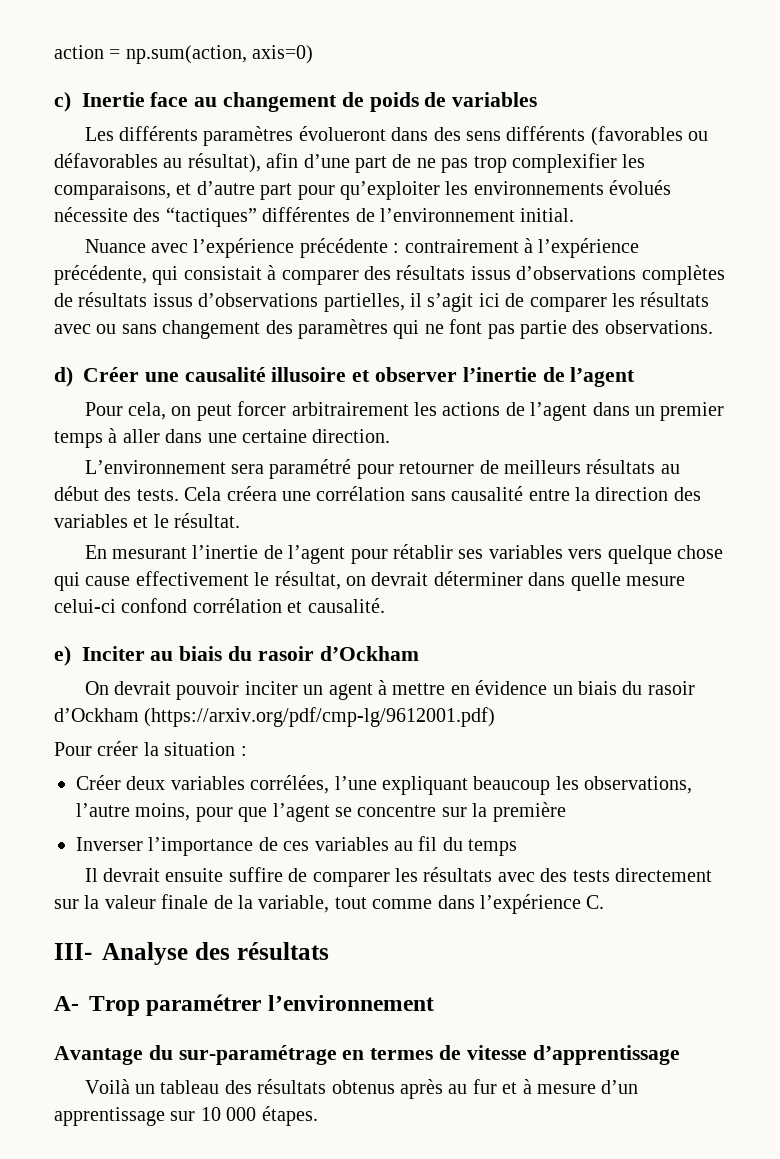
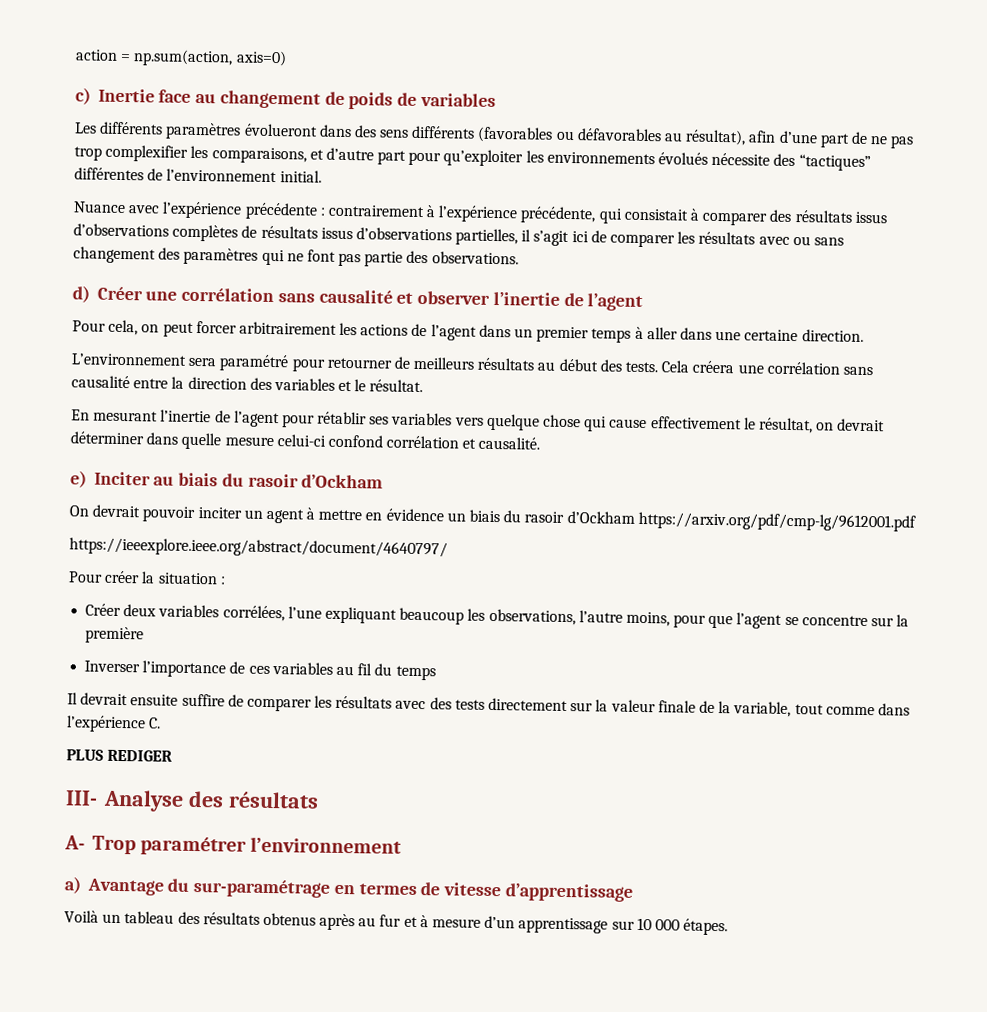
- d) Créer une causalité illusoire et observer l’inertie de l’agent
+ d) Créer une corrélation sans causalité et observer l’inertie de l’agent
- On devrait pouvoir inciter un agent à mettre en évidence un biais du rasoir d’Ockham (https://arxiv.org/pdf/cmp-lg/9612001.pdf)
+ On devrait pouvoir inciter un agent à mettre en évidence un biais du rasoir d’Ockham https://arxiv.org/pdf/cmp-lg/9612001.pdf
+ https://ieeexplore.ieee.org/abstract/document/4640797/
+ PLUS REDIGER
- Avantage du sur-paramétrage en termes de vitesse d’apprentissage
+ a) Avantage du sur-paramétrage en termes de vitesse d’apprentissage

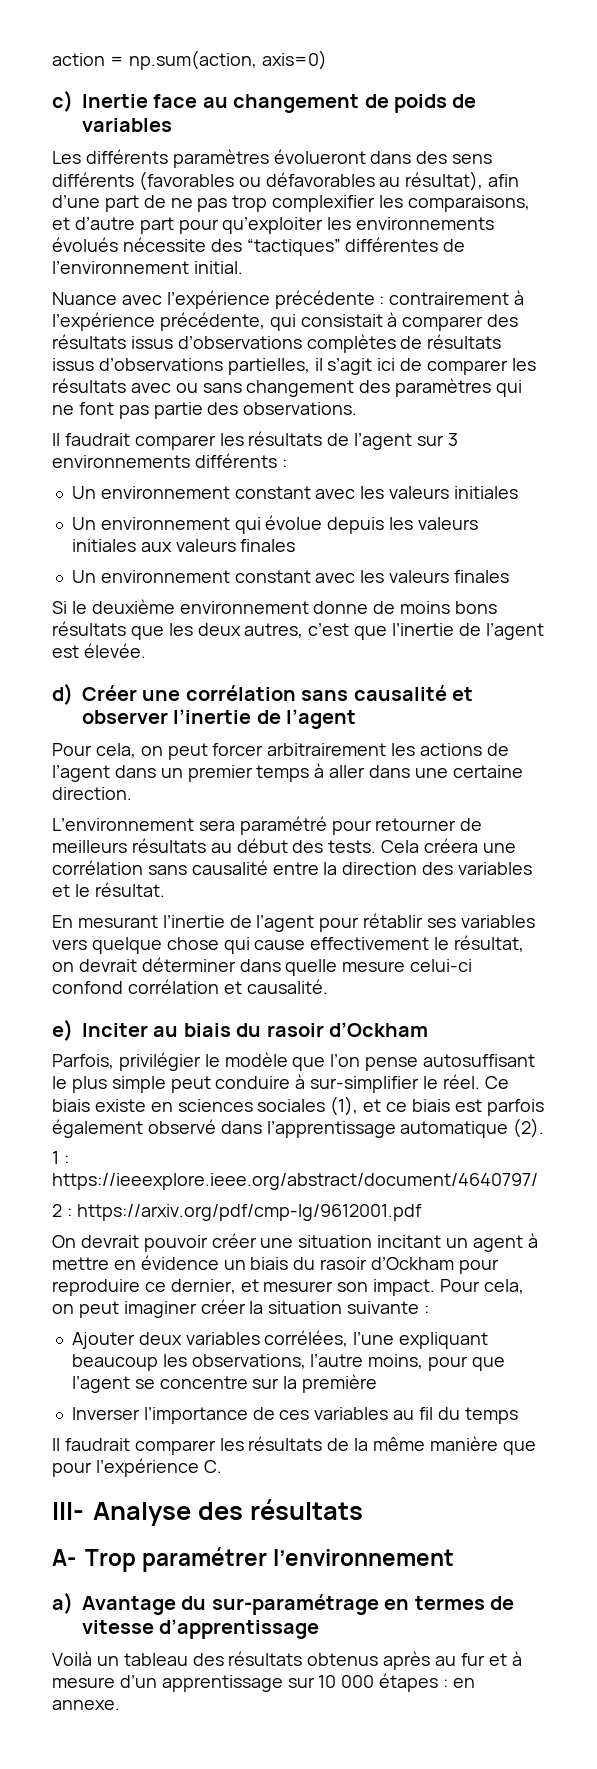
+ Il faudrait comparer les résultats de l’agent sur 3 environnements différents :
+ Un environnement constant avec les valeurs initiales
+ Un environnement qui évolue depuis les valeurs initiales aux valeurs finales
+ Un environnement constant avec les valeurs finales
+ Si le deuxième environnement donne de moins bons résultats que les deux autres, c’est que l’inertie de l’agent est élevée.
+ Parfois, privilégier le modèle que l’on pense autosuffisant le plus simple peut conduire à sur-simplifier le réel. Ce biais existe en sciences sociales (1), et ce biais est parfois également observé dans l’apprentissage automatique (2).
+ 1 : https://ieeexplore.ieee.org/abstract/document/4640797/
+ 2 : https://arxiv.org/pdf/cmp-lg/9612001.pdf
- On devrait pouvoir inciter un agent à mettre en évidence un biais du rasoir d’Ockham https://arxiv.org/pdf/cmp-lg/9612001.pdf
- https://ieeexplore.ieee.org/abstract/document/4640797/
- Pour créer la situation :
- Créer deux variables corrélées, l’une expliquant beaucoup les observations, l’autre moins, pour que l’agent se concentre sur la première
+ On devrait pouvoir créer une situation incitant un agent à mettre en évidence un biais du rasoir d’Ockham pour reproduire ce dernier, et mesurer son impact. Pour cela, on peut imaginer créer la situation suivante :
+ Ajouter deux variables corrélées, l’une expliquant beaucoup les observations, l’autre moins, pour que l’agent se concentre sur la première
- Il devrait ensuite suffire de comparer les résultats avec des tests directement sur la valeur finale de la variable, tout comme dans l’expérience C.
+ Il faudrait comparer les résultats de la même manière que pour l’expérience C.
- PLUS REDIGER
- Voilà un tableau des résultats obtenus après au fur et à mesure d’un apprentissage sur 10 000 étapes.
+ Voilà un tableau des résultats obtenus après au fur et à mesure d’un apprentissage sur 10 000 étapes : en annexe.

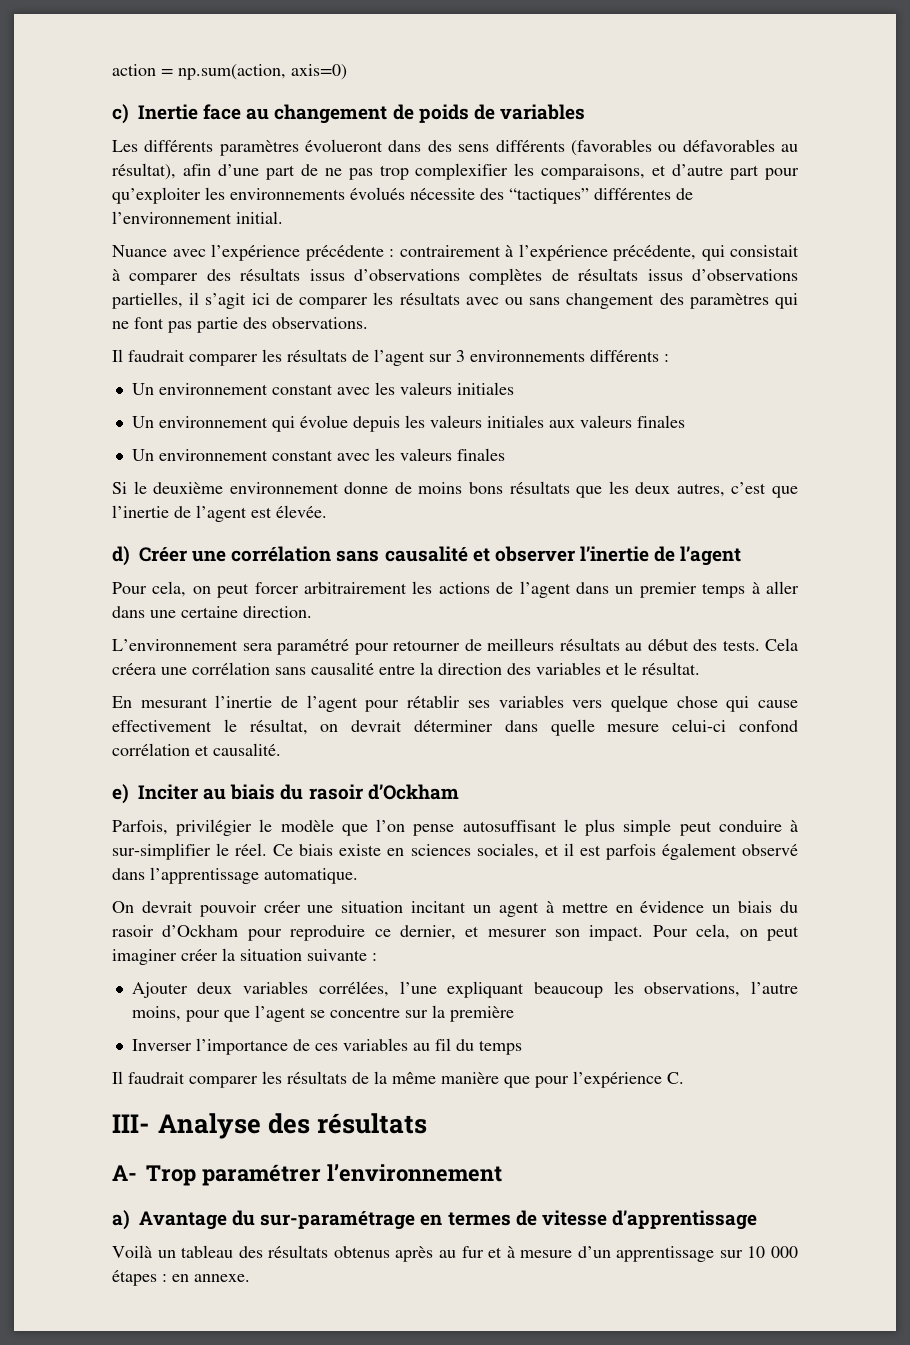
- Ce biais existe en sciences sociales (1), et ce biais est parfois également observé dans l’apprentissage automatique (2).
- 1 : https://ieeexplore.ieee.org/abstract/document/4640797/
- 2 : https://arxiv.org/pdf/cmp-lg/9612001.pdf
+ Ce biais existe en sciences sociales, et il est parfois également observé dans l’apprentissage automatique.

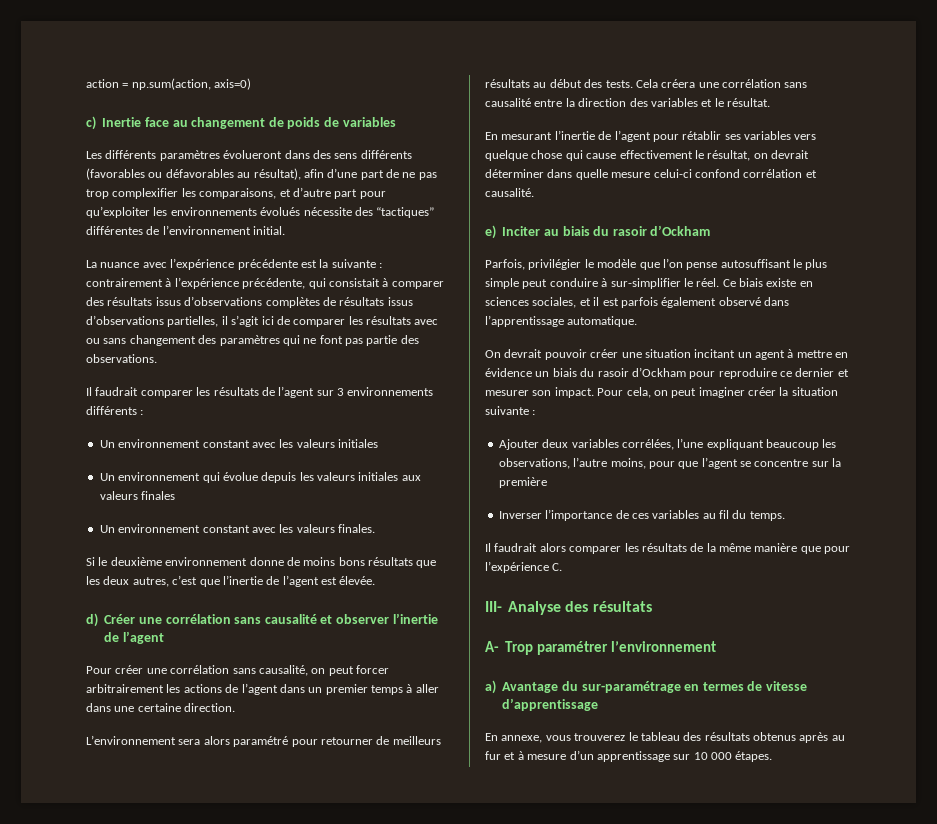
- Nuance avec l’expérience précédente : contrairement à l’expérience précédente, qui consistait à comparer des résultats issus d’observations complètes de résultats issus d’observations partielles, il s’agit ici de comparer les résultats avec ou sans changement des paramètres qui ne font pas partie des observations.
+ La nuance avec l’expérience précédente est la suivante : contrairement à l’expérience précédente, qui consistait à comparer des résultats issus d’observations complètes de résultats issus d’observations partielles, il s’agit ici de comparer les résultats avec ou sans changement des paramètres qui ne font pas partie des observations.
- Un environnement constant avec les valeurs finales
+ Un environnement constant avec les valeurs finales.
- Pour cela, on peut forcer arbitrairement les actions de l’agent dans un premier temps à aller dans une certaine direction.
+ Pour créer une corrélation sans causalité, on peut forcer arbitrairement les actions de l’agent dans un premier temps à aller dans une certaine direction.
- L’environnement sera paramétré pour retourner de meilleurs résultats au début des tests.
+ L’environnement sera alors paramétré pour retourner de meilleurs résultats au début des tests.
- On devrait pouvoir créer une situation incitant un agent à mettre en évidence un biais du rasoir d’Ockham pour reproduire ce dernier, et mesurer son impact.
+ On devrait pouvoir créer une situation incitant un agent à mettre en évidence un biais du rasoir d’Ockham pour reproduire ce dernier et mesurer son impact.
- Inverser l’importance de ces variables au fil du temps
- Il faudrait comparer les résultats de la même manière que pour l’expérience C.
+ Inverser l’importance de ces variables au fil du temps.
+ Il faudrait alors comparer les résultats de la même manière que pour l’expérience C.
- Voilà un tableau des résultats obtenus après au fur et à mesure d’un apprentissage sur 10 000 étapes : en annexe.
+ En annexe, vous trouverez le tableau des résultats obtenus après au fur et à mesure d’un apprentissage sur 10 000 étapes.

